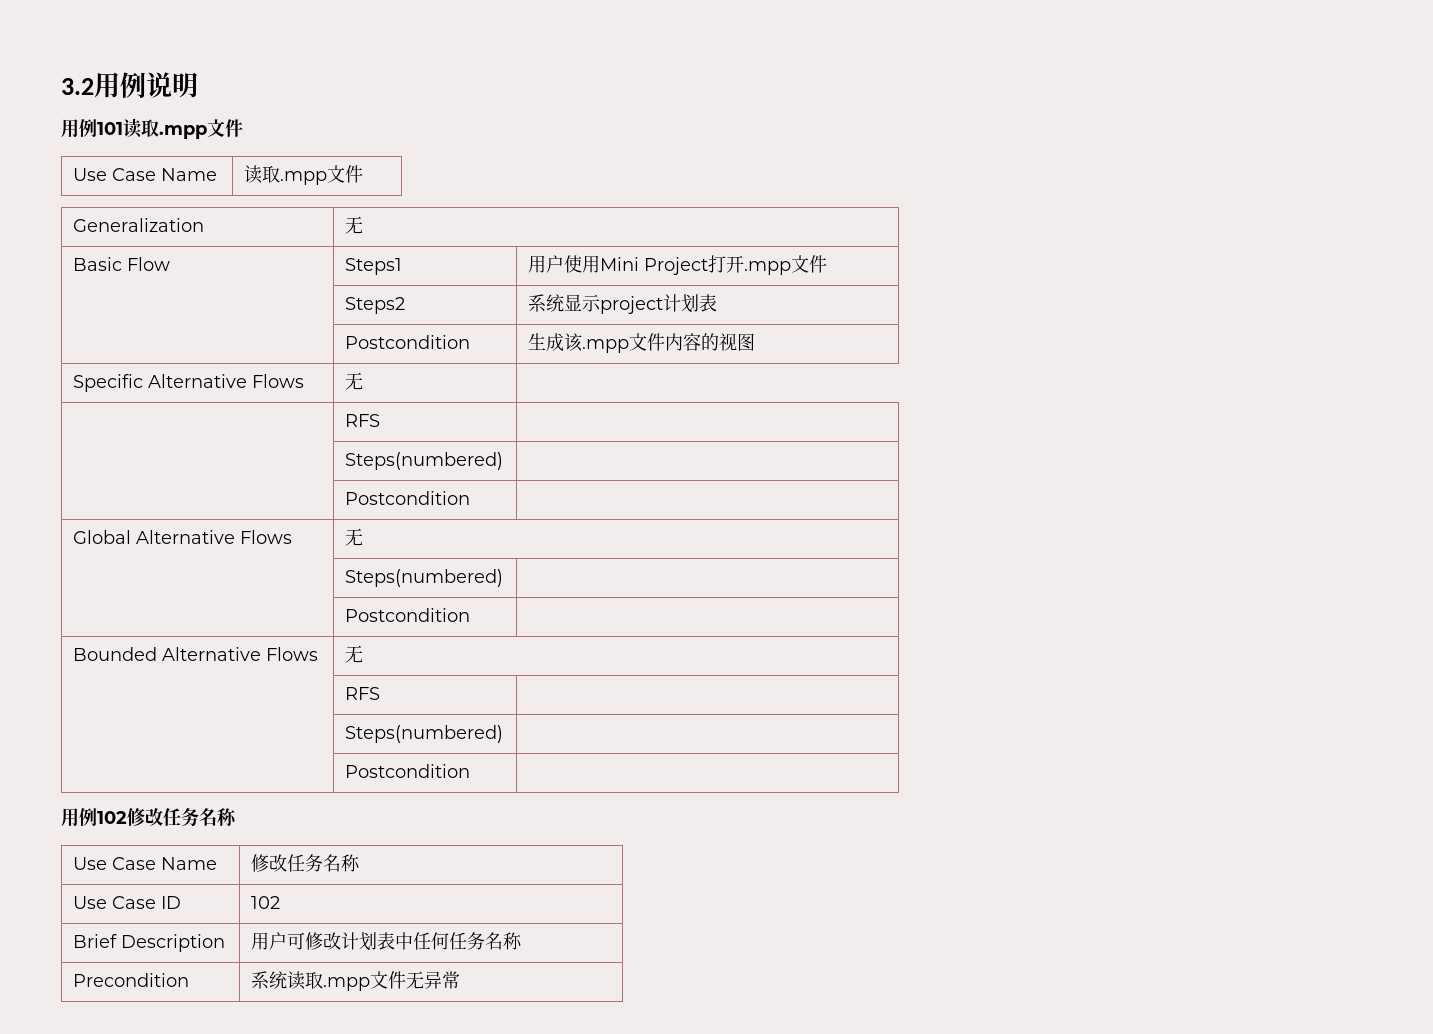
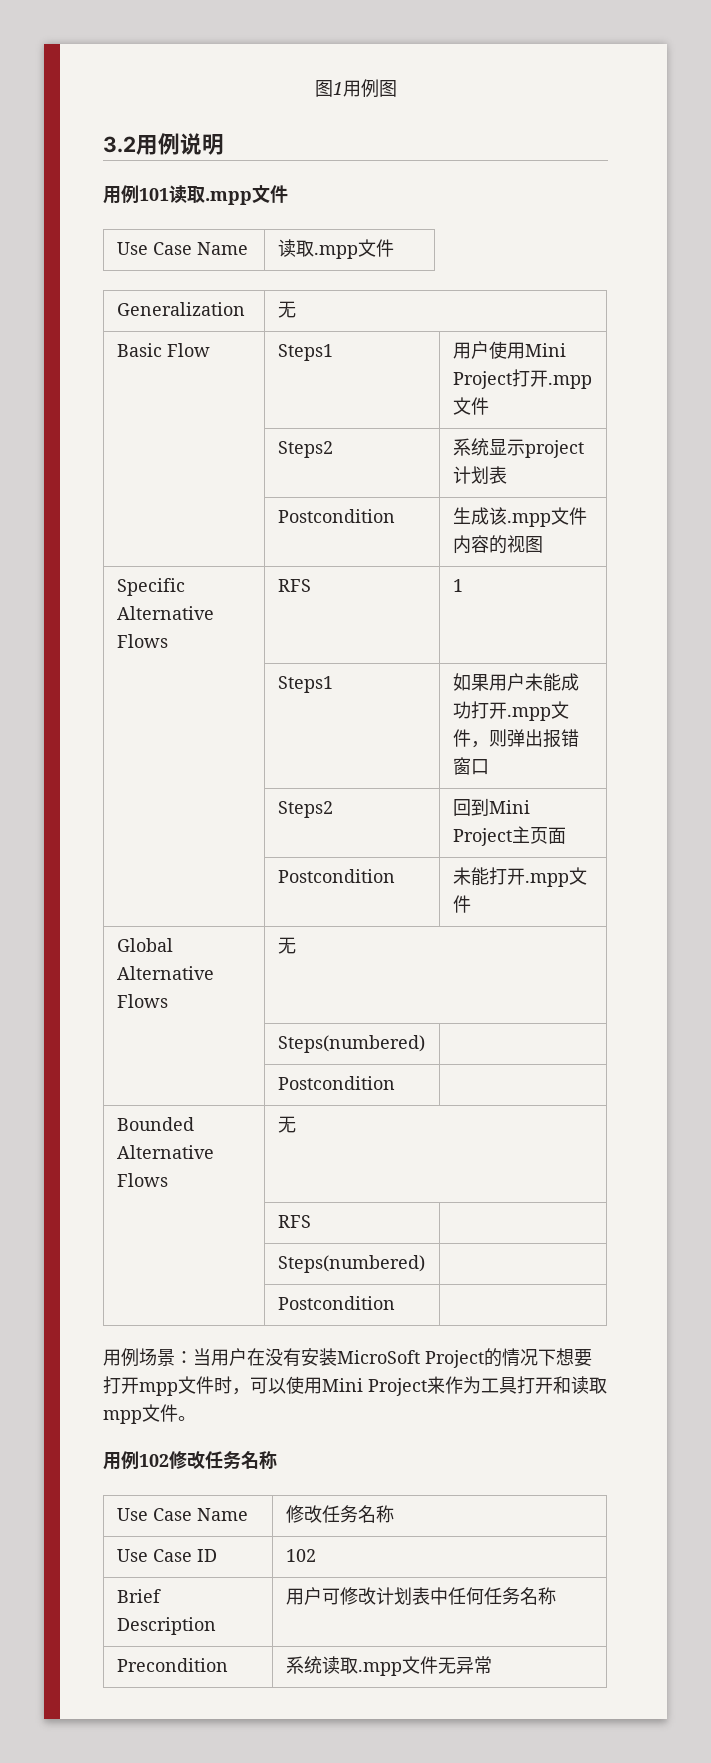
+ 图1用例图
- Specific Alternative Flows | 无
- | RFS |
- | Steps(numbered) |
- | Postcondition |
+ Specific Alternative Flows | RFS | 1
+ | Steps1 | 如果用户未能成功打开.mpp文件，则弹出报错窗口
+ | Steps2 | 回到Mini Project主页面
+ | Postcondition | 未能打开.mpp文件
+ 用例场景：当用户在没有安装MicroSoft Project的情况下想要打开mpp文件时，可以使用Mini Project来作为工具打开和读取mpp文件。

